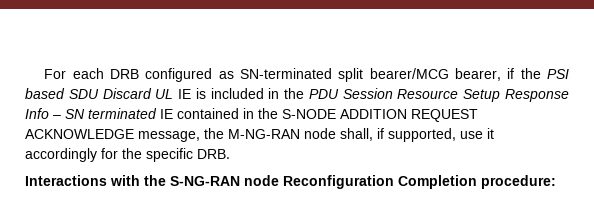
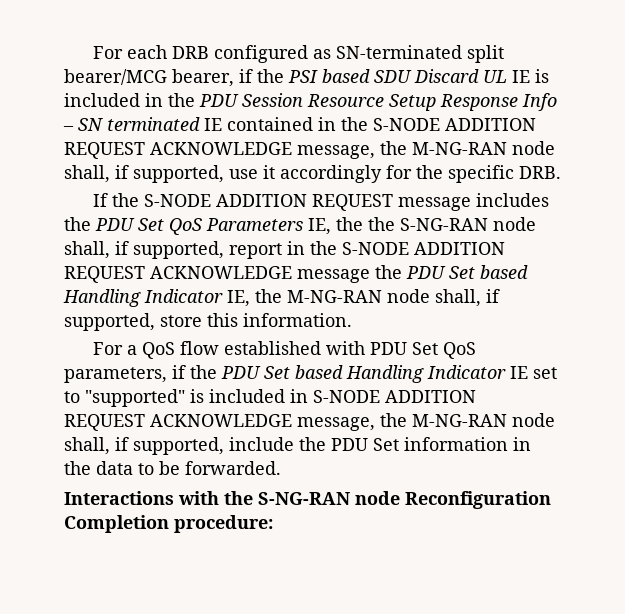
+ If the S-NODE ADDITION REQUEST message includes the PDU Set QoS Parameters IE, the the S-NG-RAN node shall, if supported, report in the S-NODE ADDITION REQUEST ACKNOWLEDGE message the PDU Set based Handling Indicator IE, the M-NG-RAN node shall, if supported, store this information.
+ For a QoS flow established with PDU Set QoS parameters, if the PDU Set based Handling Indicator IE set to "supported" is included in S-NODE ADDITION REQUEST ACKNOWLEDGE message, the M-NG-RAN node shall, if supported, include the PDU Set information in the data to be forwarded.

